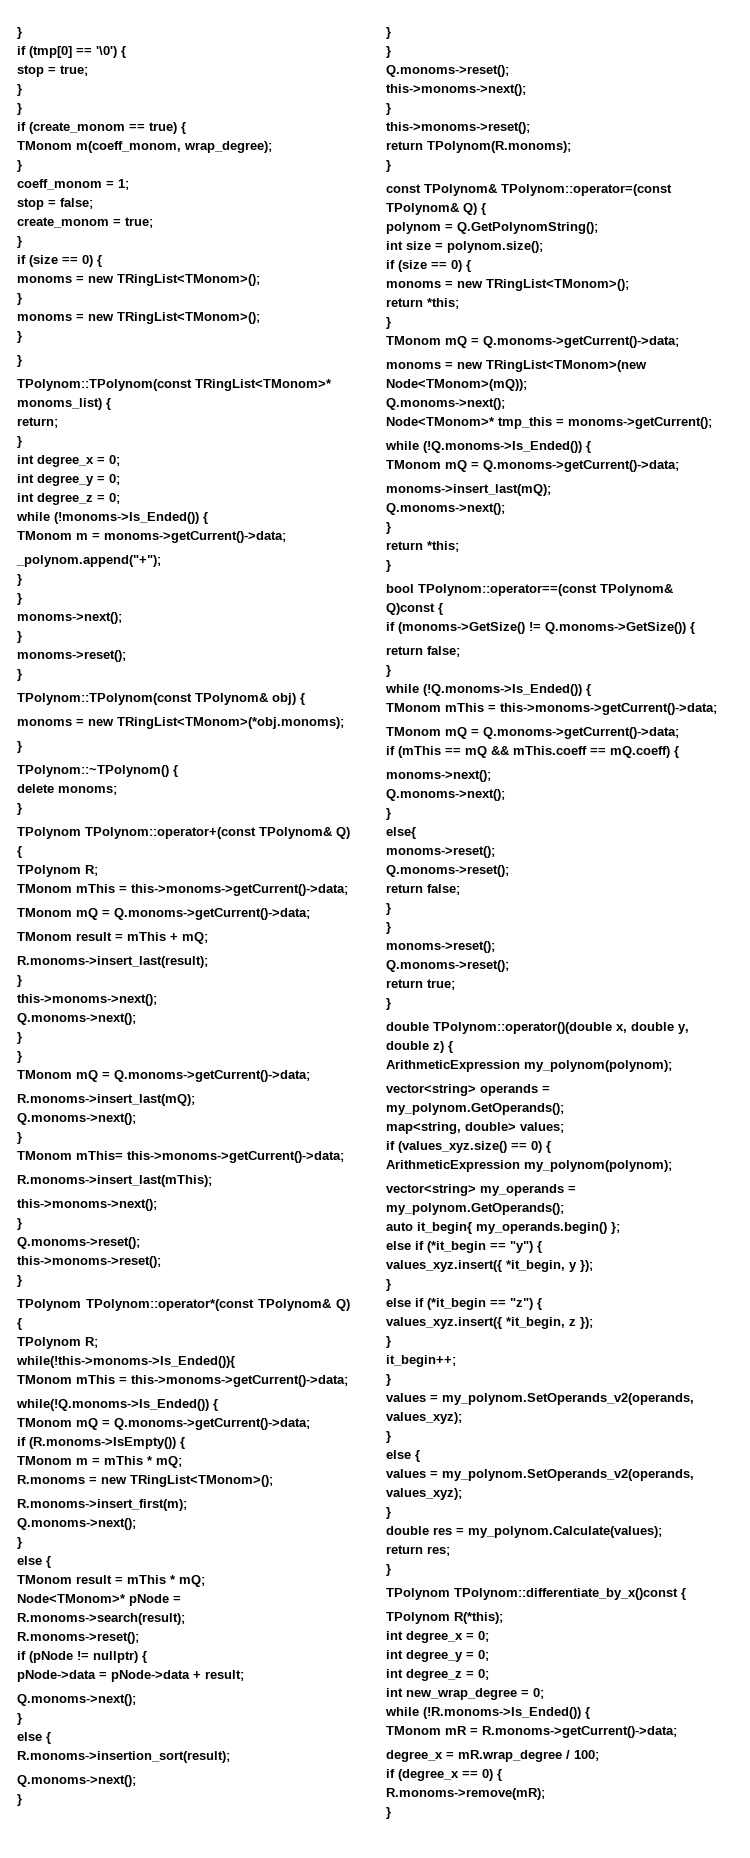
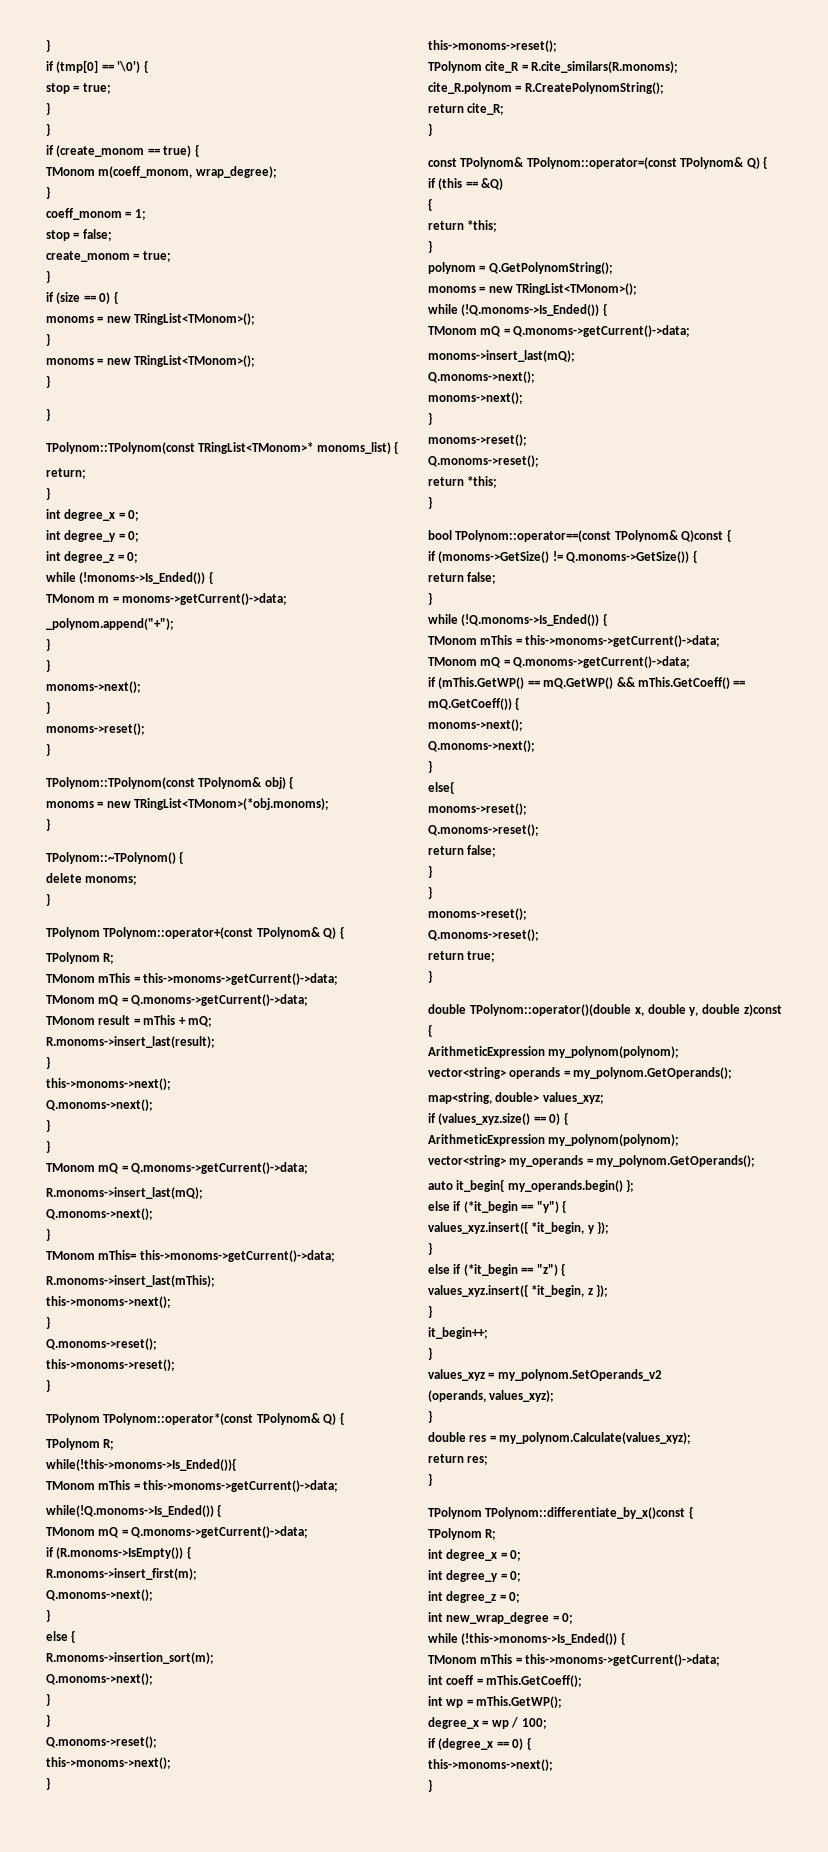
- TMonom m = mThis * mQ;
- R.monoms = new TRingList<TMonom>();
- TMonom result = mThis * mQ;
- Node<TMonom>* pNode = R.monoms->search(result);
- R.monoms->reset();
- if (pNode != nullptr) {
- pNode->data = pNode->data + result;
+ R.monoms->insertion_sort(m);
  Q.monoms->next();
- }
- else {
- R.monoms->insertion_sort(result);
- Q.monoms->next();
- }
- return TPolynom(R.monoms);
+ TPolynom cite_R = R.cite_similars(R.monoms);
+ cite_R.polynom = R.CreatePolynomString();
+ return cite_R;
- polynom = Q.GetPolynomString();
- int size = polynom.size();
- if (size == 0) {
- monoms = new TRingList<TMonom>();
+ if (this == &Q)
+ {
  return *this;
  }
- TMonom mQ = Q.monoms->getCurrent()->data;
- monoms = new TRingList<TMonom>(new Node<TMonom>(mQ));
- Q.monoms->next();
- Node<TMonom>* tmp_this = monoms->getCurrent();
+ polynom = Q.GetPolynomString();
+ monoms = new TRingList<TMonom>();
  monoms->insert_last(mQ);
  Q.monoms->next();
+ monoms->next();
  }
+ monoms->reset();
+ Q.monoms->reset();
- if (mThis == mQ && mThis.coeff == mQ.coeff) {
+ if (mThis.GetWP() == mQ.GetWP() && mThis.GetCoeff() == mQ.GetCoeff()) {
- double TPolynom::operator()(double x, double y, double z) {
+ double TPolynom::operator()(double x, double y, double z)const {
- map<string, double> values;
+ map<string, double> values_xyz;
  it_begin++;
  }
- values = my_polynom.SetOperands_v2(operands, values_xyz);
- }
- else {
- values = my_polynom.SetOperands_v2(operands, values_xyz);
+ values_xyz = my_polynom.SetOperands_v2
+ (operands, values_xyz);
- double res = my_polynom.Calculate(values);
+ double res = my_polynom.Calculate(values_xyz);
  TPolynom TPolynom::differentiate_by_x()const {
- TPolynom R(*this);
+ TPolynom R;
- while (!R.monoms->Is_Ended()) {
- TMonom mR = R.monoms->getCurrent()->data;
- degree_x = mR.wrap_degree / 100;
+ while (!this->monoms->Is_Ended()) {
+ TMonom mThis = this->monoms->getCurrent()->data;
+ int coeff = mThis.GetCoeff();
+ int wp = mThis.GetWP();
+ degree_x = wp / 100;
  if (degree_x == 0) {
- R.monoms->remove(mR);
+ this->monoms->next();

